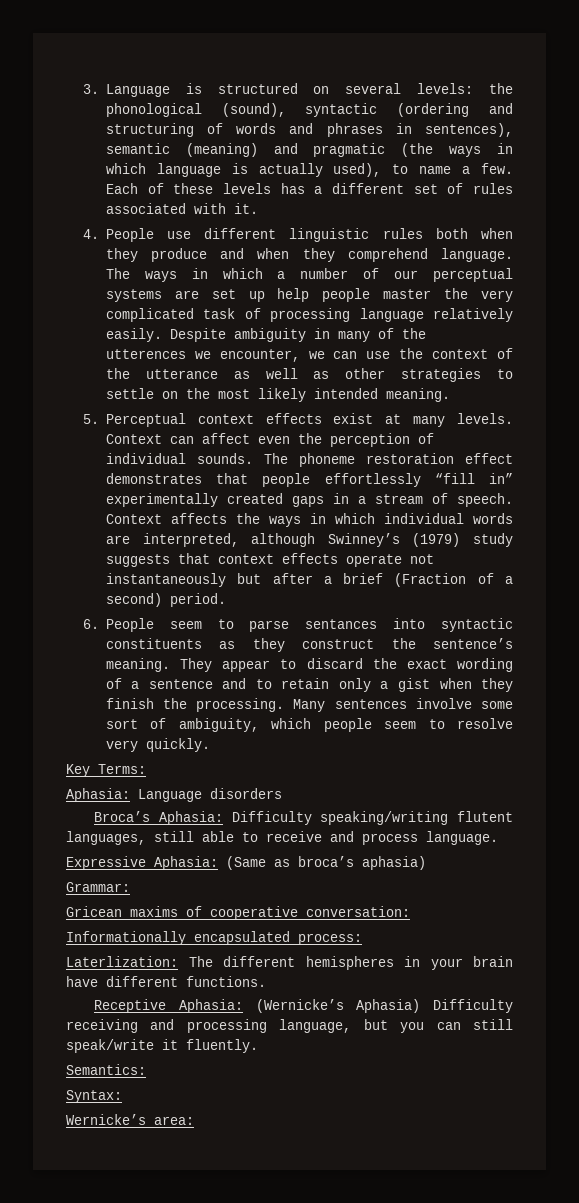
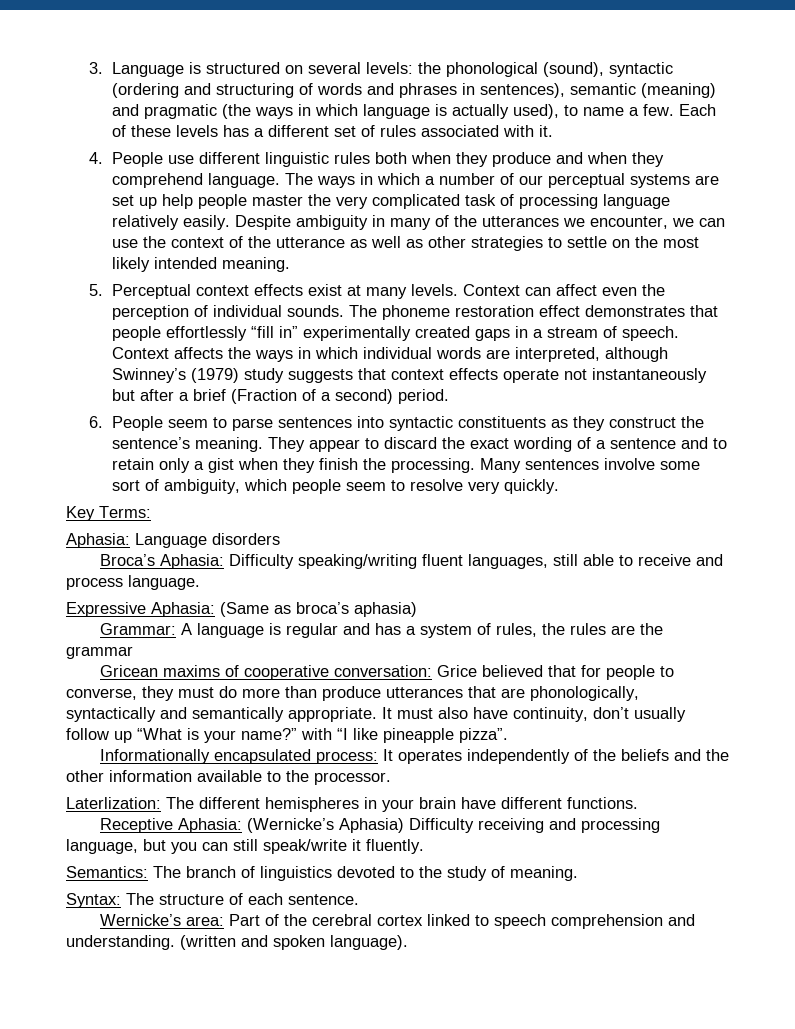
- Despite ambiguity in many of the utterences we encounter, we can use the context of the utterance as well as other strategies to settle on the most likely intended meaning.
+ Despite ambiguity in many of the utterances we encounter, we can use the context of the utterance as well as other strategies to settle on the most likely intended meaning.
- 6. People seem to parse sentances into syntactic constituents as they construct the sentence’s meaning.
+ 6. People seem to parse sentences into syntactic constituents as they construct the sentence’s meaning.
- Broca’s Aphasia: Difficulty speaking/writing flutent languages, still able to receive and process language.
+ Broca’s Aphasia: Difficulty speaking/writing fluent languages, still able to receive and process language.
- Grammar:
+ Grammar: A language is regular and has a system of rules, the rules are the grammar
- Gricean maxims of cooperative conversation:
- Informationally encapsulated process:
+ Gricean maxims of cooperative conversation: Grice believed that for people to converse, they must do more than produce utterances that are phonologically, syntactically and semantically appropriate. It must also have continuity, don’t usually follow up “What is your name?” with “I like pineapple pizza”.
+ Informationally encapsulated process: It operates independently of the beliefs and the other information available to the processor.
- Semantics:
- Syntax:
- Wernicke’s area:
+ Semantics: The branch of linguistics devoted to the study of meaning.
+ Syntax: The structure of each sentence.
+ Wernicke’s area: Part of the cerebral cortex linked to speech comprehension and understanding. (written and spoken language).

